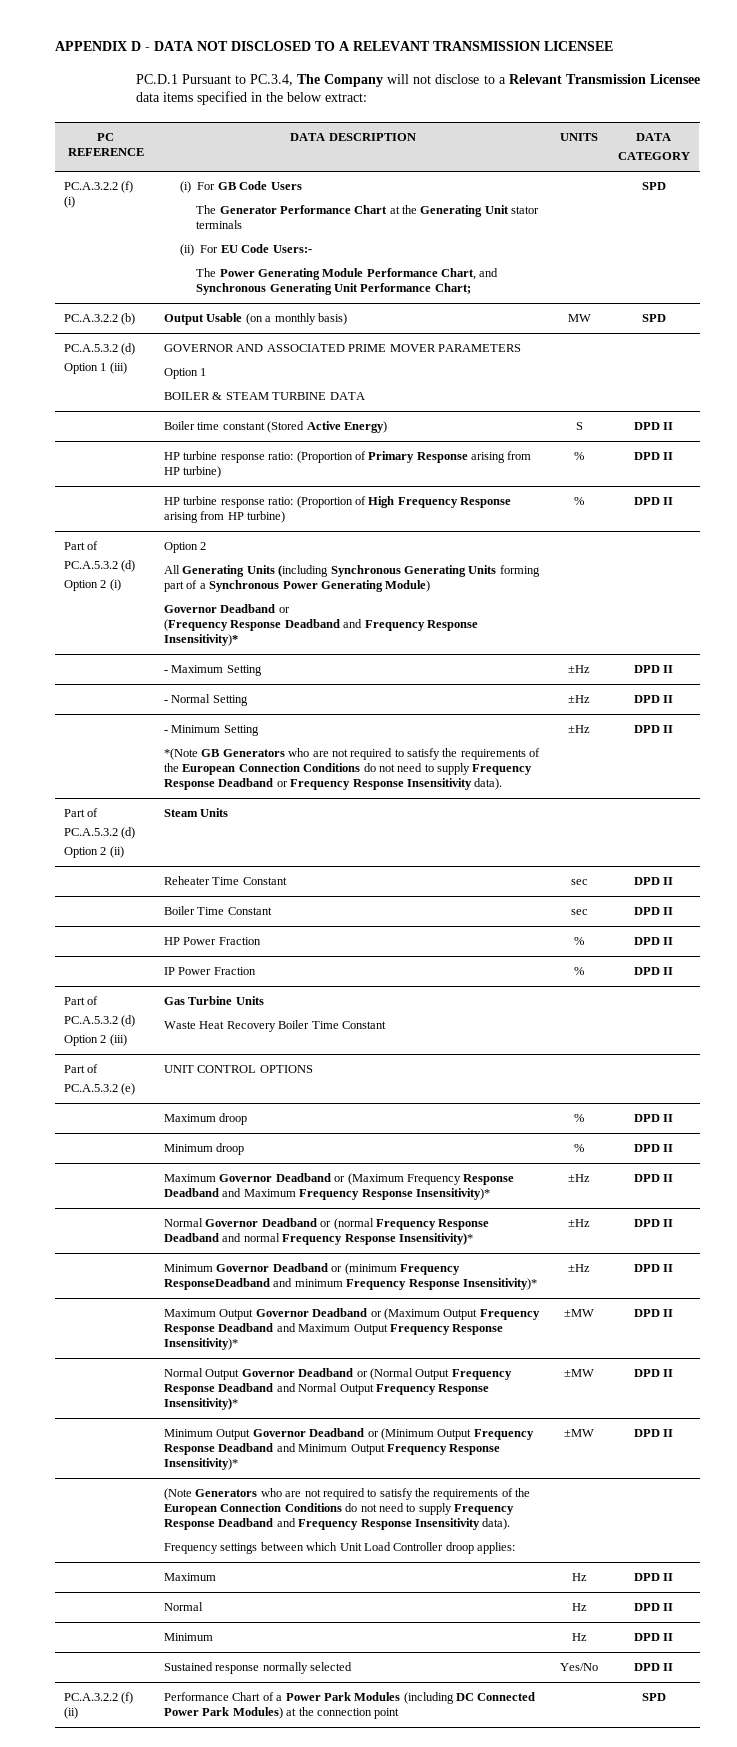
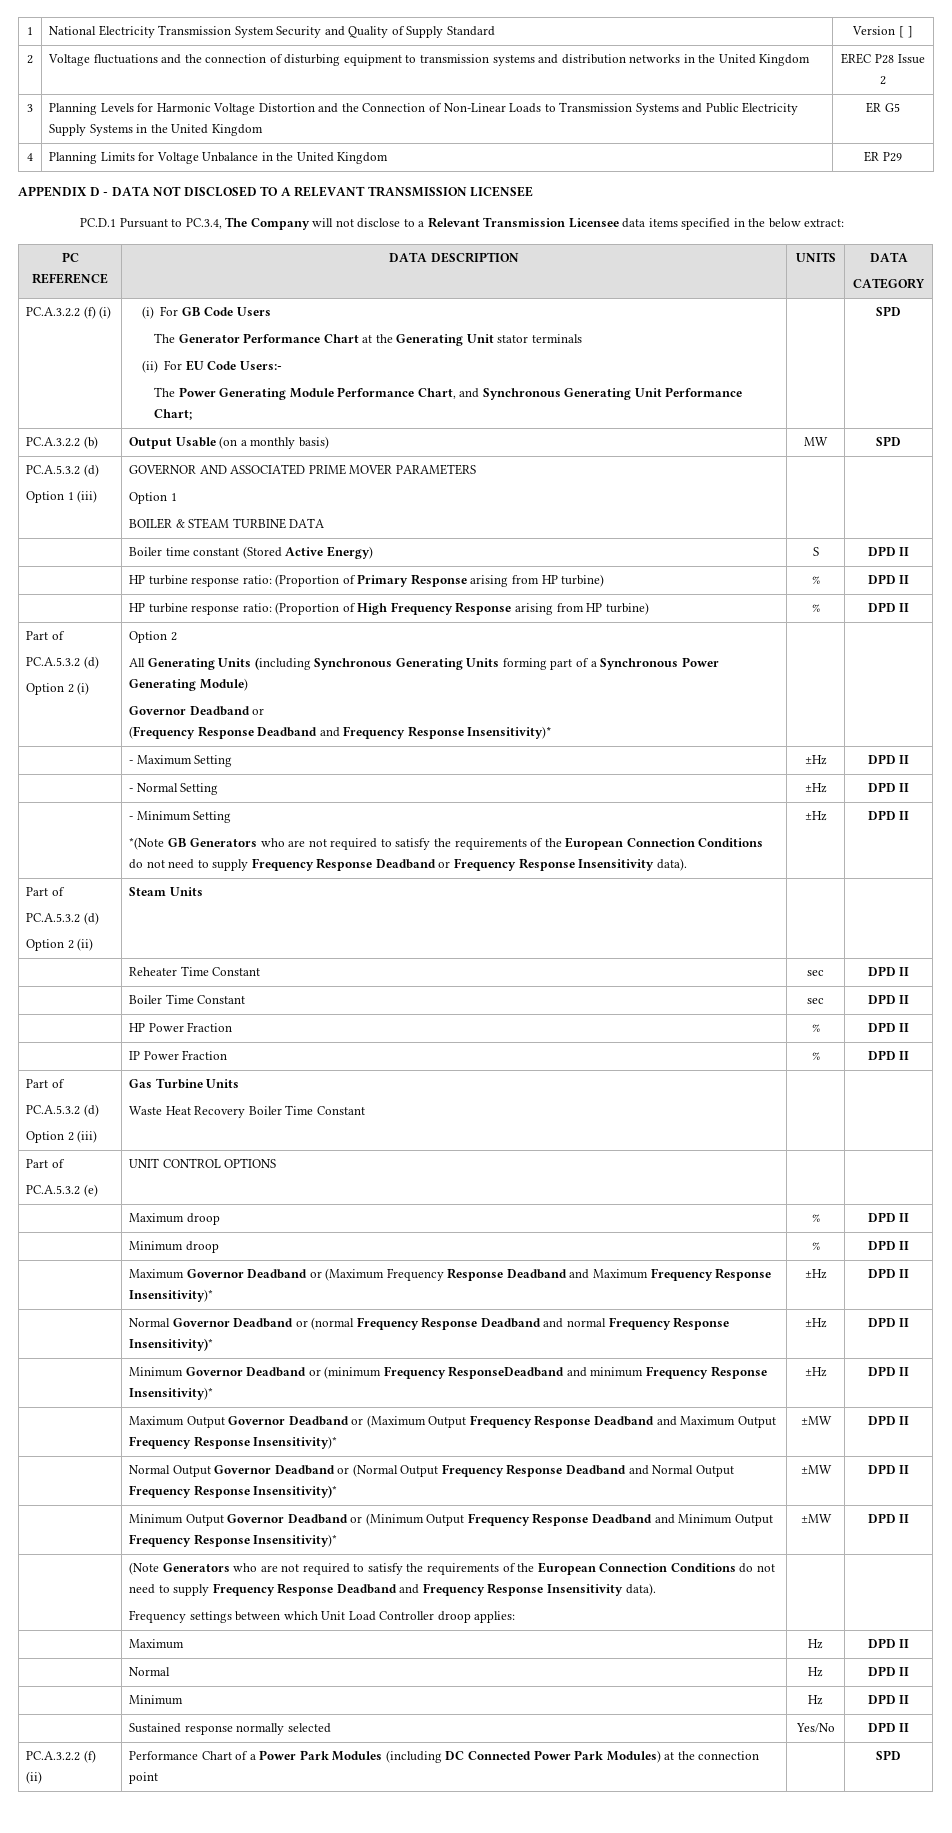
+ 1 | National Electricity Transmission System Security and Quality of Supply Standard | Version [ ]
+ 2 | Voltage fluctuations and the connection of disturbing equipment to transmission systems and distribution networks in the United Kingdom | EREC P28 Issue 2
+ 3 | Planning Levels for Harmonic Voltage Distortion and the Connection of Non-Linear Loads to Transmission Systems and Public Electricity Supply Systems in the United Kingdom | ER G5
+ 4 | Planning Limits for Voltage Unbalance in the United Kingdom | ER P29

